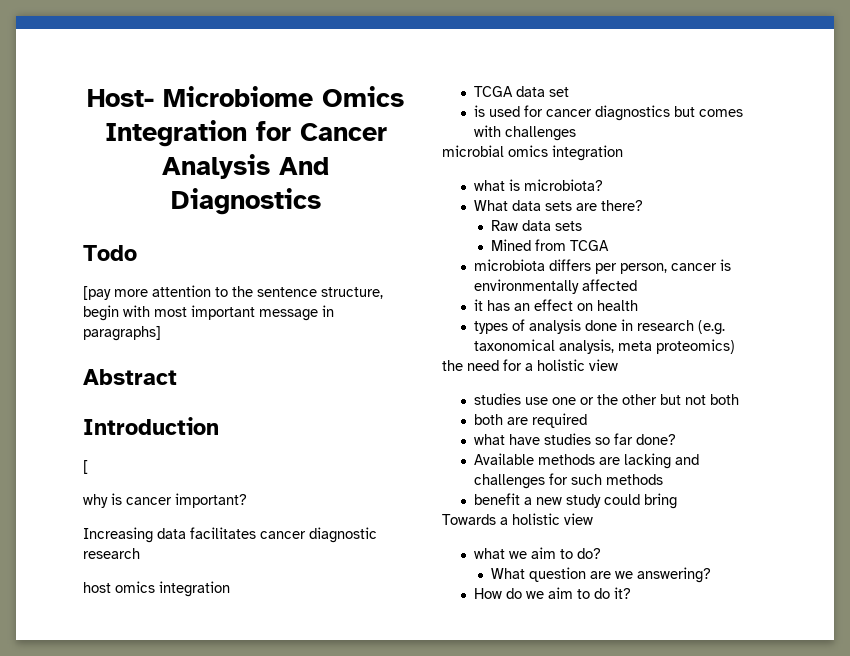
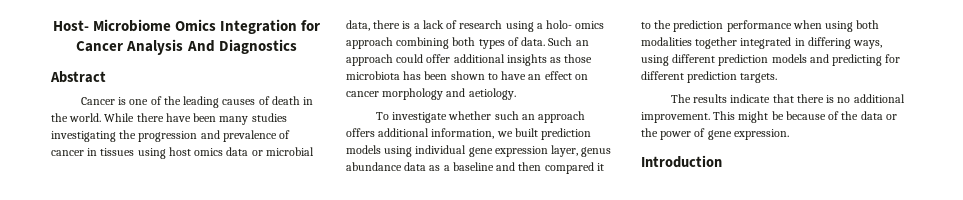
- Todo
- [pay more attention to the sentence structure, begin with most important message in paragraphs]
  Abstract
+ Cancer is one of the leading causes of death in the world. While there have been many studies investigating the progression and prevalence of cancer in tissues using host omics data or microbial data, there is a lack of research using a holo- omics approach combining both types of data. Such an approach could offer additional insights as those microbiota has been shown to have an effect on cancer morphology and aetiology.
+ To investigate whether such an approach offers additional information, we built prediction models using individual gene expression layer, genus abundance data as a baseline and then compared it to the prediction performance when using both modalities together integrated in differing ways, using different prediction models and predicting for different prediction targets.
+ The results indicate that there is no additional improvement. This might be because of the data or the power of gene expression.
  Introduction
- [
- why is cancer important?
- Increasing data facilitates cancer diagnostic research
- host omics integration
- TCGA data set
- is used for cancer diagnostics but comes with challenges
- microbial omics integration
- what is microbiota?
- What data sets are there?
- Raw data sets
- Mined from TCGA
- microbiota differs per person, cancer is environmentally affected
- it has an effect on health
- types of analysis done in research (e.g. taxonomical analysis, meta proteomics)
- the need for a holistic view
- studies use one or the other but not both
- both are required
- what have studies so far done?
- Available methods are lacking and challenges for such methods
- benefit a new study could bring
- Towards a holistic view
- what we aim to do?
- What question are we answering?
- How do we aim to do it?

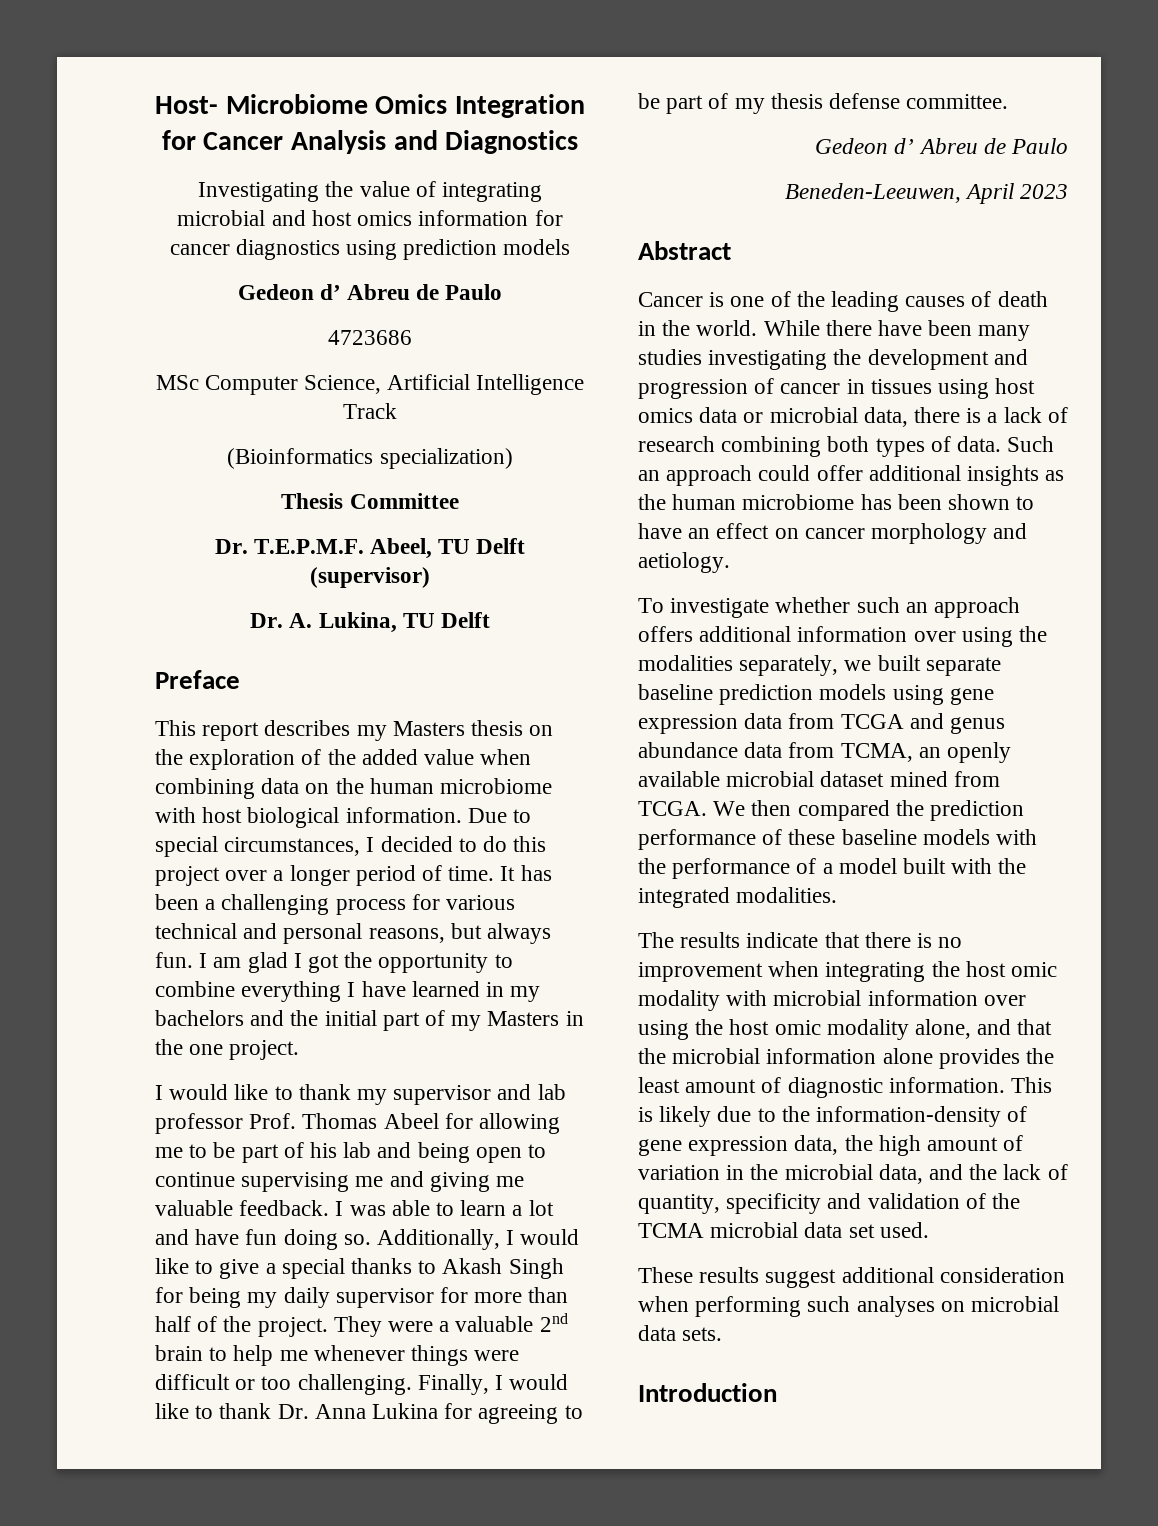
- Host- Microbiome Omics Integration for Cancer Analysis And Diagnostics
+ Host- Microbiome Omics Integration for Cancer Analysis and Diagnostics
+ Investigating the value of integrating microbial and host omics information for cancer diagnostics using prediction models
+ Gedeon d’ Abreu de Paulo
+ 4723686
+ MSc Computer Science, Artificial Intelligence Track
+ (Bioinformatics specialization)
+ Thesis Committee
+ Dr. T.E.P.M.F. Abeel, TU Delft (supervisor)
+ Dr. A. Lukina, TU Delft
+ Preface
+ This report describes my Masters thesis on the exploration of the added value when combining data on the human microbiome with host biological information. Due to special circumstances, I decided to do this project over a longer period of time. It has been a challenging process for various technical and personal reasons, but always fun. I am glad I got the opportunity to combine everything I have learned in my bachelors and the initial part of my Masters in the one project.
+ I would like to thank my supervisor and lab professor Prof. Thomas Abeel for allowing me to be part of his lab and being open to continue supervising me and giving me valuable feedback. I was able to learn a lot and have fun doing so. Additionally, I would like to give a special thanks to Akash Singh for being my daily supervisor for more than half of the project. They were a valuable 2nd brain to help me whenever things were difficult or too challenging. Finally, I would like to thank Dr. Anna Lukina for agreeing to be part of my thesis defense committee.
+ Gedeon d’ Abreu de Paulo
+ Beneden-Leeuwen, April 2023
- While there have been many studies investigating the progression and prevalence of cancer in tissues using host omics data or microbial data, there is a lack of research using a holo- omics approach combining both types of data.
+ While there have been many studies investigating the development and progression of cancer in tissues using host omics data or microbial data, there is a lack of research combining both types of data.
- Such an approach could offer additional insights as those microbiota has been shown to have an effect on cancer morphology and aetiology.
+ Such an approach could offer additional insights as the human microbiome has been shown to have an effect on cancer morphology and aetiology.
- To investigate whether such an approach offers additional information, we built prediction models using individual gene expression layer, genus abundance data as a baseline and then compared it to the prediction performance when using both modalities together integrated in differing ways, using different prediction models and predicting for different prediction targets.
+ To investigate whether such an approach offers additional information over using the modalities separately, we built separate baseline prediction models using gene expression data from TCGA and genus abundance data from TCMA, an openly available microbial dataset mined from TCGA. We then compared the prediction performance of these baseline models with the performance of a model built with the integrated modalities.
- The results indicate that there is no additional improvement. This might be because of the data or the power of gene expression.
+ The results indicate that there is no improvement when integrating the host omic modality with microbial information over using the host omic modality alone, and that the microbial information alone provides the least amount of diagnostic information. This is likely due to the information-density of gene expression data, the high amount of variation in the microbial data, and the lack of quantity, specificity and validation of the TCMA microbial data set used.
+ These results suggest additional consideration when performing such analyses on microbial data sets.

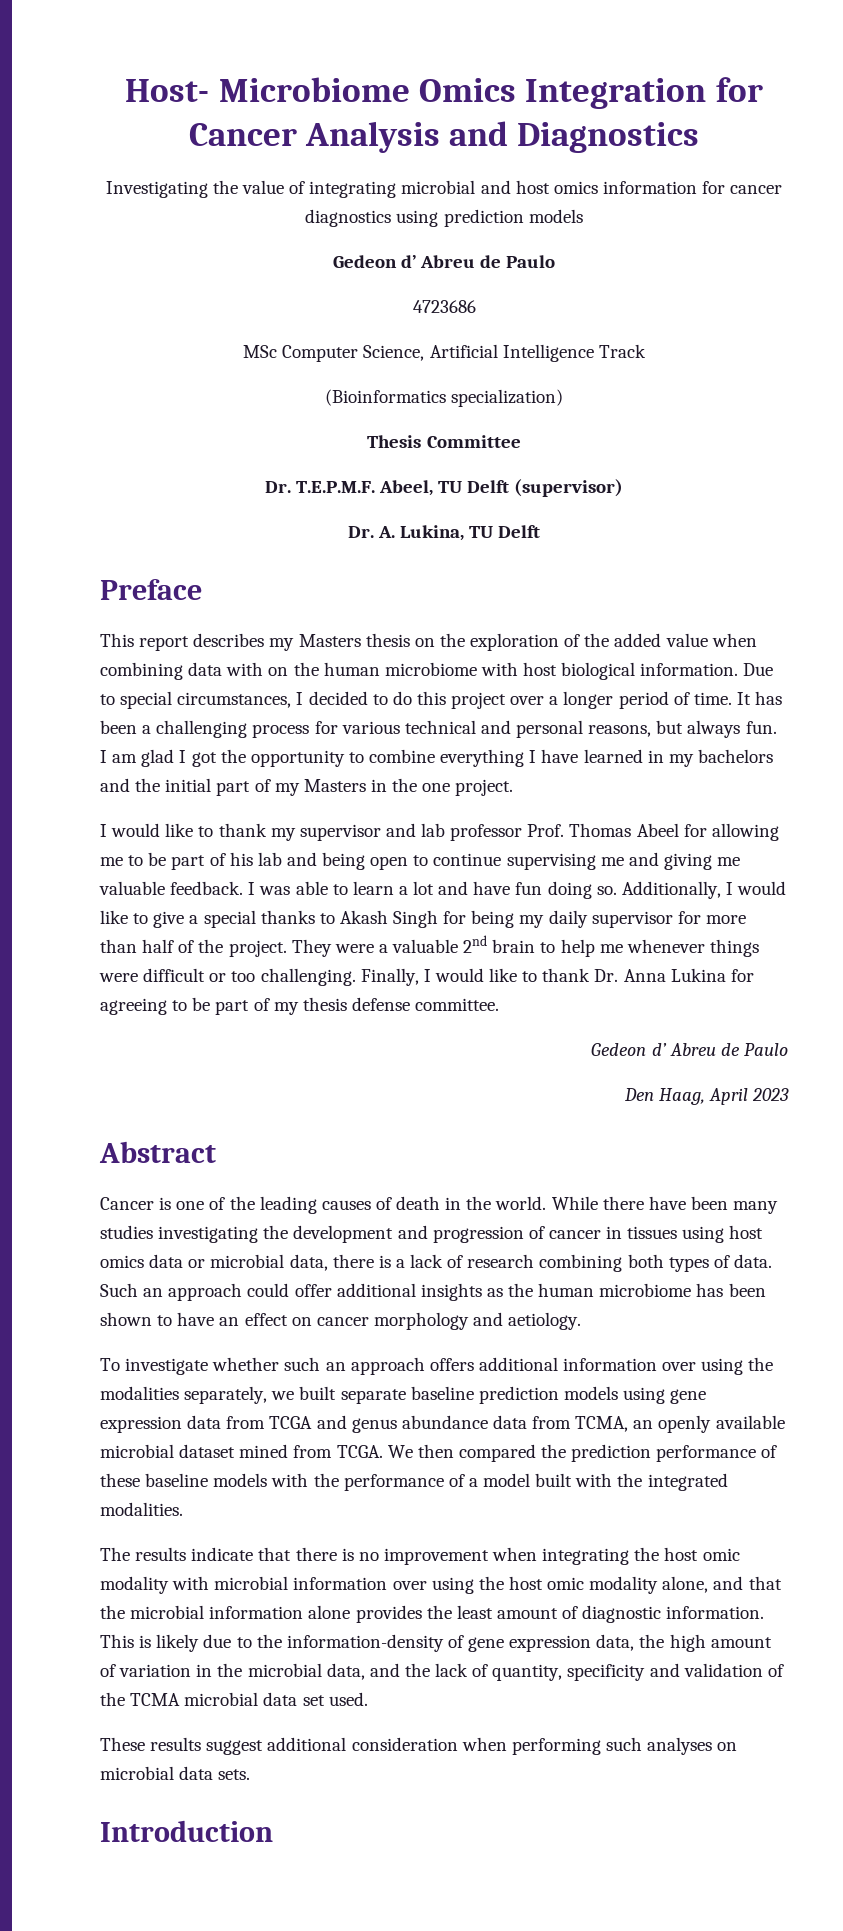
- This report describes my Masters thesis on the exploration of the added value when combining data on the human microbiome with host biological information.
+ This report describes my Masters thesis on the exploration of the added value when combining data with on the human microbiome with host biological information.
- Beneden-Leeuwen, April 2023
+ Den Haag, April 2023

